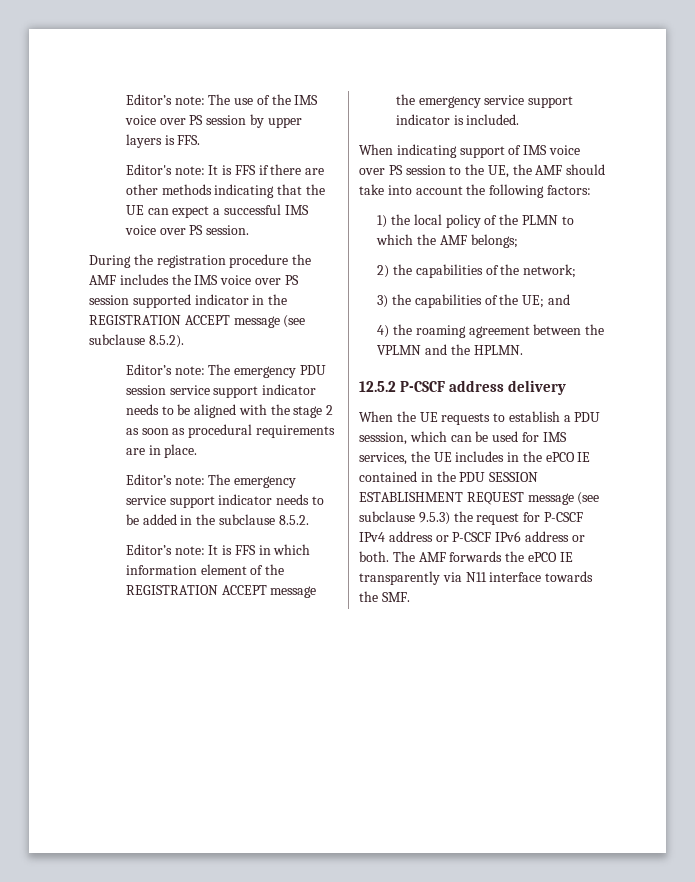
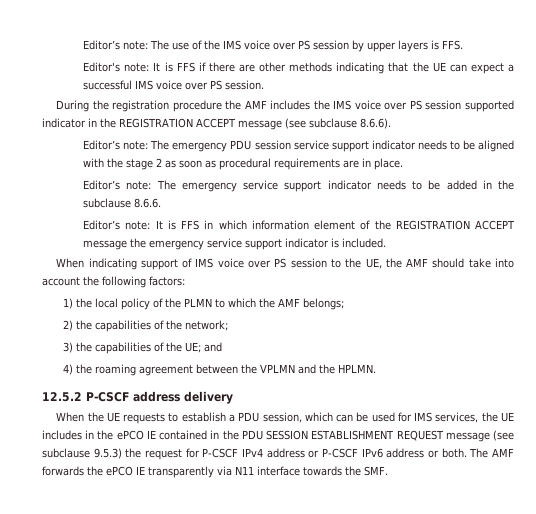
- During the registration procedure the AMF includes the IMS voice over PS session supported indicator in the REGISTRATION ACCEPT message (see subclause 8.5.2).
+ During the registration procedure the AMF includes the IMS voice over PS session supported indicator in the REGISTRATION ACCEPT message (see subclause 8.6.6).
- Editor’s note: The emergency service support indicator needs to be added in the subclause 8.5.2.
+ Editor’s note: The emergency service support indicator needs to be added in the subclause 8.6.6.
- When the UE requests to establish a PDU sesssion, which can be used for IMS services, the UE includes in the ePCO IE contained in the PDU SESSION ESTABLISHMENT REQUEST message (see subclause 9.5.3) the request for P-CSCF IPv4 address or P-CSCF IPv6 address or both.
+ When the UE requests to establish a PDU session, which can be used for IMS services, the UE includes in the ePCO IE contained in the PDU SESSION ESTABLISHMENT REQUEST message (see subclause 9.5.3) the request for P-CSCF IPv4 address or P-CSCF IPv6 address or both.

